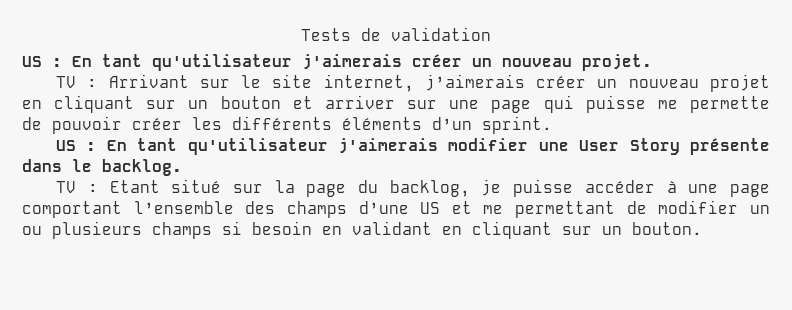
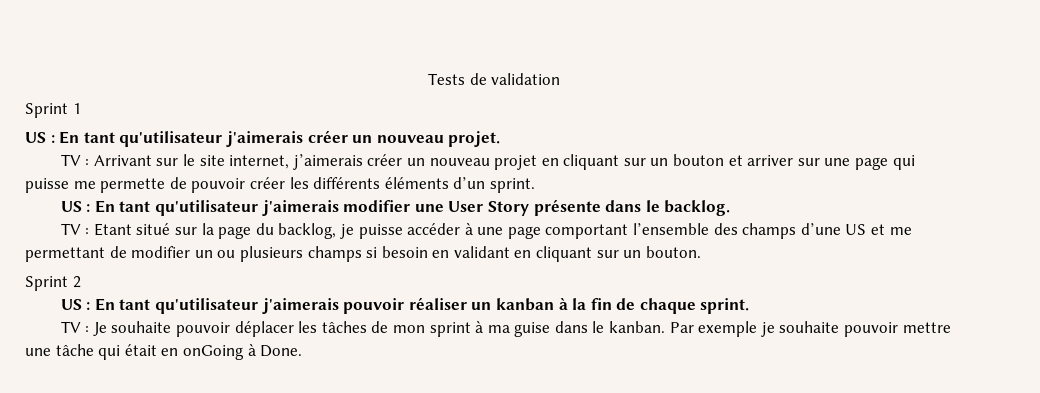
+ Sprint 1
+ Sprint 2
+ US : En tant qu'utilisateur j'aimerais pouvoir réaliser un kanban à la fin de chaque sprint.
+ TV : Je souhaite pouvoir déplacer les tâches de mon sprint à ma guise dans le kanban. Par exemple je souhaite pouvoir mettre une tâche qui était en onGoing à Done.

